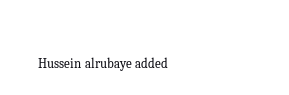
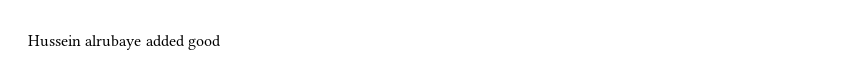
- Hussein alrubaye added
+ Hussein alrubaye added good

